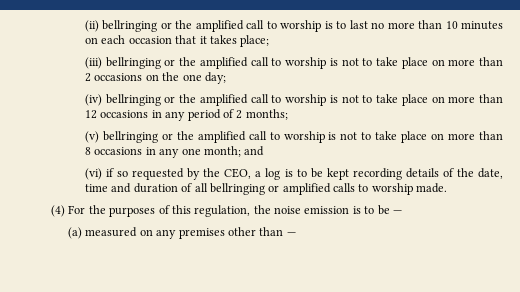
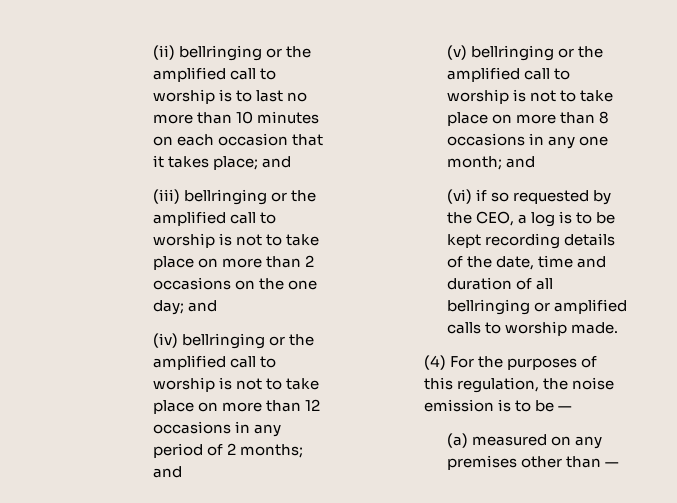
- (ii) bellringing or the amplified call to worship is to last no more than 10 minutes on each occasion that it takes place;
+ (ii) bellringing or the amplified call to worship is to last no more than 10 minutes on each occasion that it takes place; and
- (iii) bellringing or the amplified call to worship is not to take place on more than 2 occasions on the one day;
+ (iii) bellringing or the amplified call to worship is not to take place on more than 2 occasions on the one day; and
- (iv) bellringing or the amplified call to worship is not to take place on more than 12 occasions in any period of 2 months;
+ (iv) bellringing or the amplified call to worship is not to take place on more than 12 occasions in any period of 2 months; and

